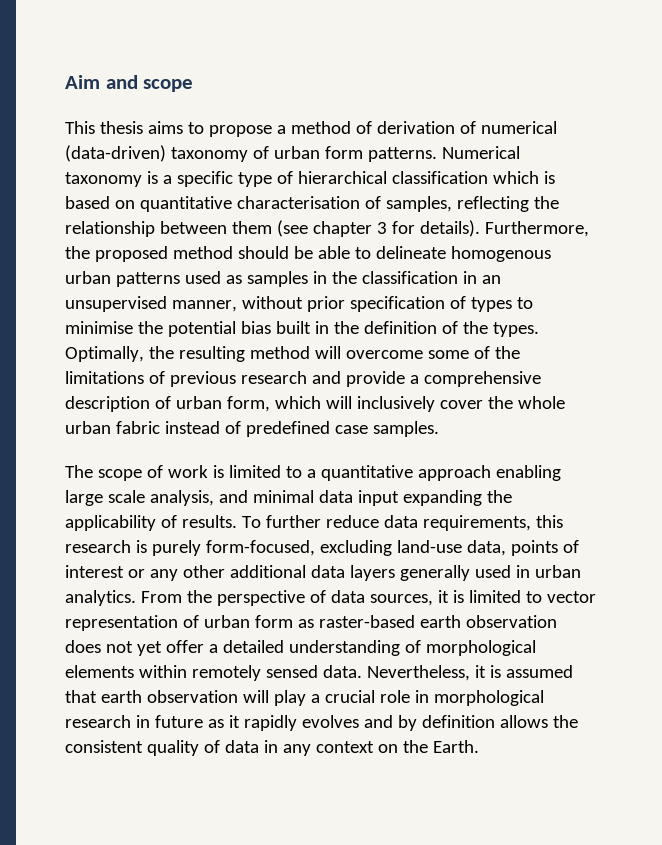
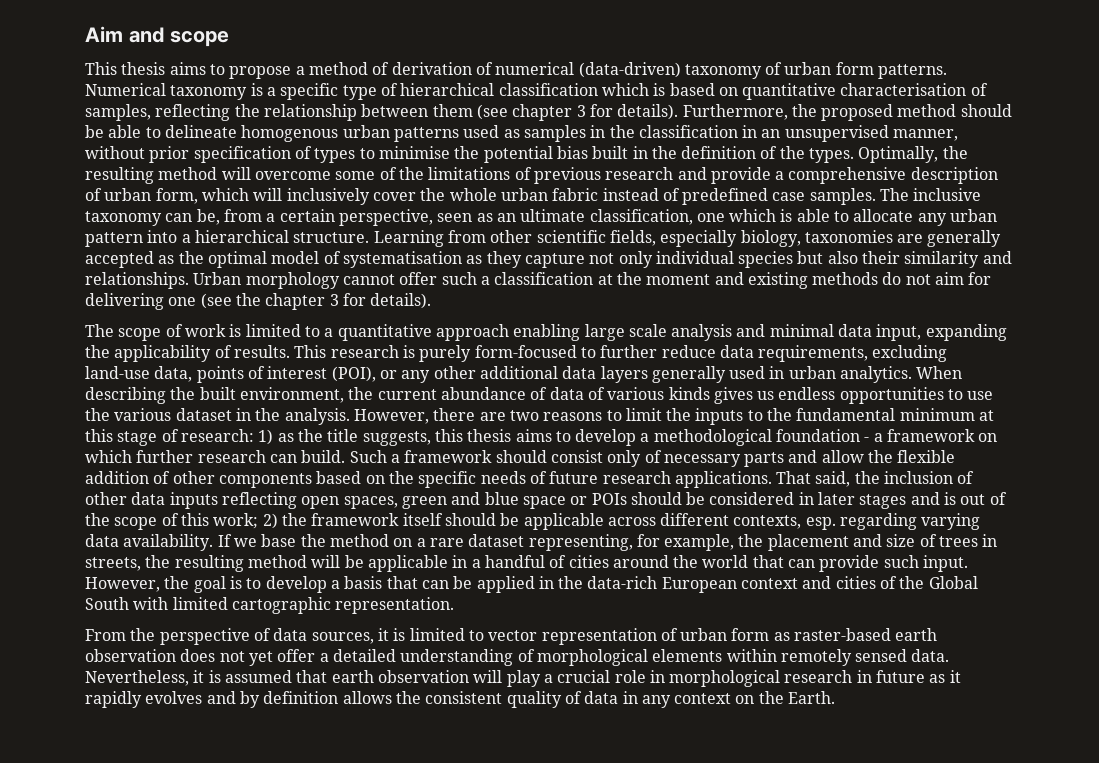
+ The inclusive taxonomy can be, from a certain perspective, seen as an ultimate classification, one which is able to allocate any urban pattern into a hierarchical structure. Learning from other scientific fields, especially biology, taxonomies are generally accepted as the optimal model of systematisation as they capture not only individual species but also their similarity and relationships. Urban morphology cannot offer such a classification at the moment and existing methods do not aim for delivering one (see the chapter 3 for details).
- The scope of work is limited to a quantitative approach enabling large scale analysis, and minimal data input expanding the applicability of results.
+ The scope of work is limited to a quantitative approach enabling large scale analysis and minimal data input, expanding the applicability of results.
- To further reduce data requirements, this research is purely form-focused, excluding land-use data, points of interest or any other additional data layers generally used in urban analytics. From the perspective of data sources, it is limited to vector representation of urban form as raster-based earth observation does not yet offer a detailed understanding of morphological elements within remotely sensed data.
+ This research is purely form-focused to further reduce data requirements, excluding land-use data, points of interest (POI), or any other additional data layers generally used in urban analytics. When describing the built environment, the current abundance of data of various kinds gives us endless opportunities to use the various dataset in the analysis. However, there are two reasons to limit the inputs to the fundamental minimum at this stage of research: 1) as the title suggests, this thesis aims to develop a methodological foundation - a framework on which further research can build. Such a framework should consist only of necessary parts and allow the flexible addition of other components based on the specific needs of future research applications. That said, the inclusion of other data inputs reflecting open spaces, green and blue space or POIs should be considered in later stages and is out of the scope of this work; 2) the framework itself should be applicable across different contexts, esp. regarding varying data availability. If we base the method on a rare dataset representing, for example, the placement and size of trees in streets, the resulting method will be applicable in a handful of cities around the world that can provide such input. However, the goal is to develop a basis that can be applied in the data-rich European context and cities of the Global South with limited cartographic representation.
+ From the perspective of data sources, it is limited to vector representation of urban form as raster-based earth observation does not yet offer a detailed understanding of morphological elements within remotely sensed data.

